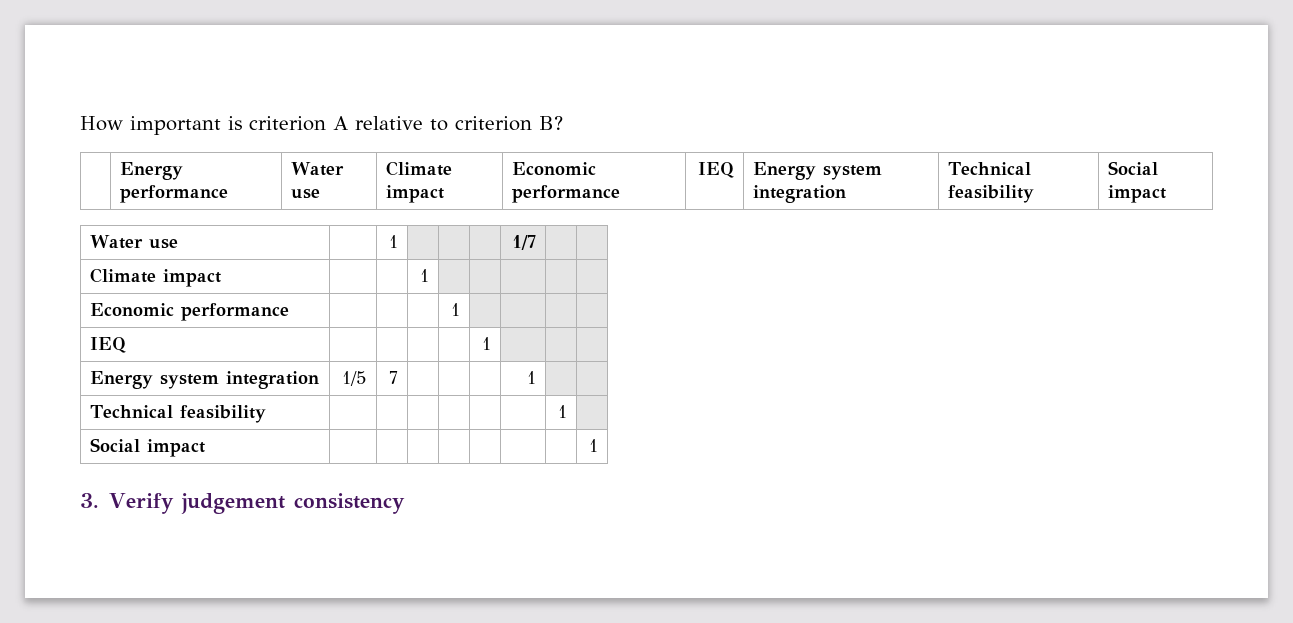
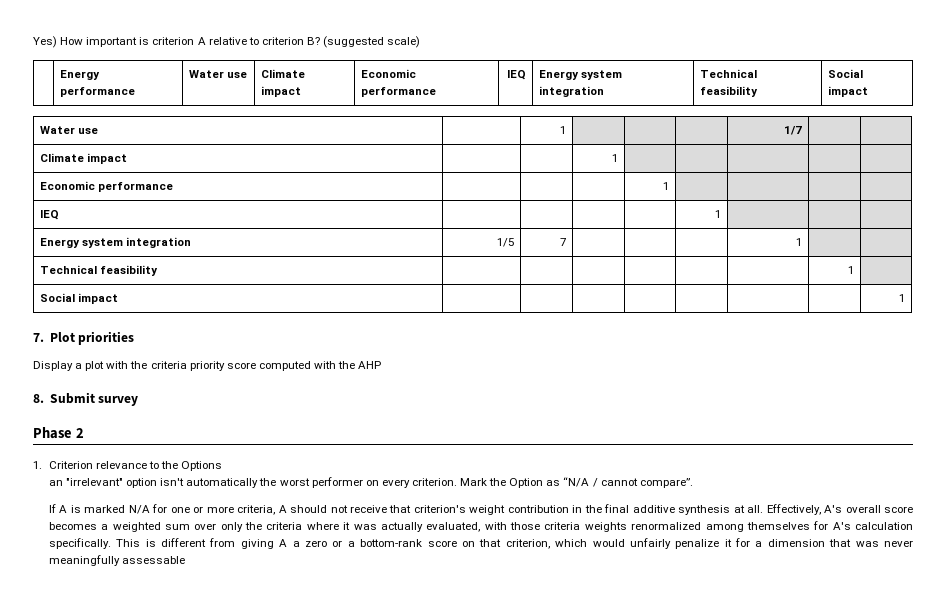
- How important is criterion A relative to criterion B?
+ Yes) How important is criterion A relative to criterion B? (suggested scale)
- 3. Verify judgement consistency
+ 7. Plot priorities
+ Display a plot with the criteria priority score computed with the AHP
+ 8. Submit survey
+ Phase 2
+ 1. Criterion relevance to the Options
+ an "irrelevant" option isn't automatically the worst performer on every criterion. Mark the Option as “N/A / cannot compare”.
+ If A is marked N/A for one or more criteria, A should not receive that criterion's weight contribution in the final additive synthesis at all. Effectively, A's overall score becomes a weighted sum over only the criteria where it was actually evaluated, with those criteria weights renormalized among themselves for A's calculation specifically. This is different from giving A a zero or a bottom-rank score on that criterion, which would unfairly penalize it for a dimension that was never meaningfully assessable

